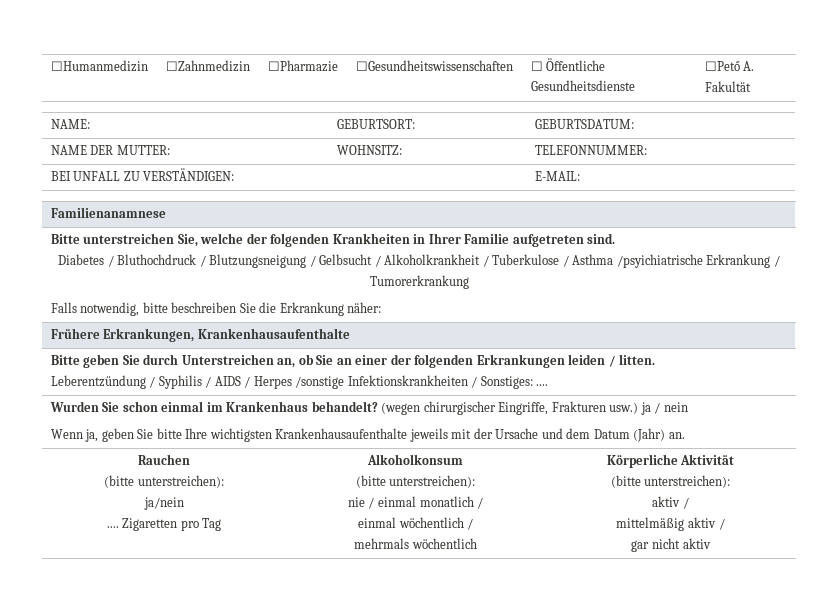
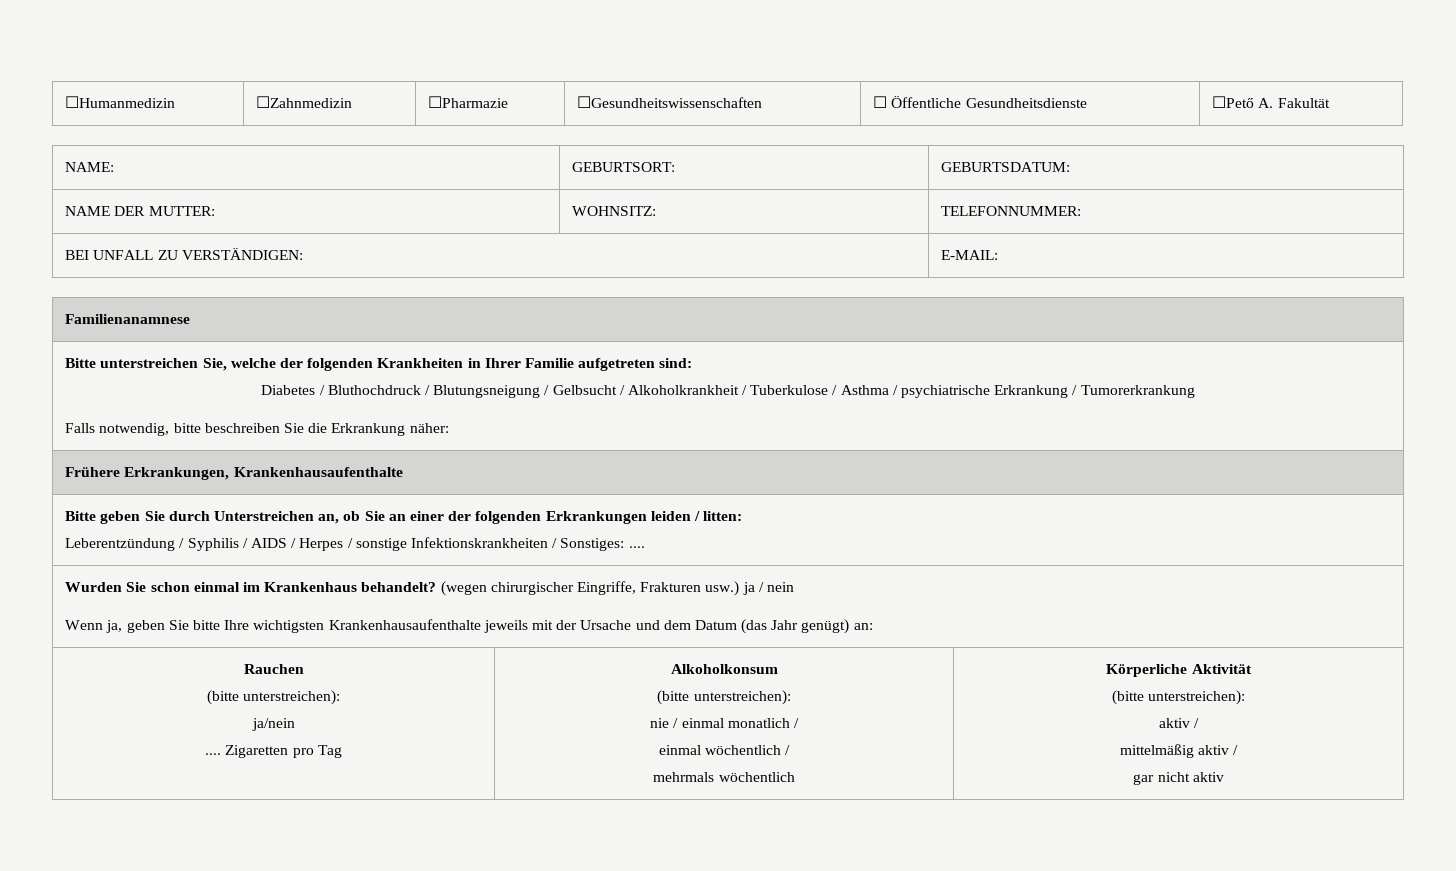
- Bitte unterstreichen Sie, welche der folgenden Krankheiten in Ihrer Familie aufgetreten sind.
- Diabetes / Bluthochdruck / Blutzungsneigung / Gelbsucht / Alkoholkrankheit / Tuberkulose / Asthma /psyichiatrische Erkrankung / Tumorerkrankung
+ Bitte unterstreichen Sie, welche der folgenden Krankheiten in Ihrer Familie aufgetreten sind:
+ Diabetes / Bluthochdruck / Blutungsneigung / Gelbsucht / Alkoholkrankheit / Tuberkulose / Asthma / psychiatrische Erkrankung / Tumorerkrankung
- Bitte geben Sie durch Unterstreichen an, ob Sie an einer der folgenden Erkrankungen leiden / litten.
- Leberentzündung / Syphilis / AIDS / Herpes /sonstige Infektionskrankheiten / Sonstiges: ....
+ Bitte geben Sie durch Unterstreichen an, ob Sie an einer der folgenden Erkrankungen leiden / litten:
+ Leberentzündung / Syphilis / AIDS / Herpes / sonstige Infektionskrankheiten / Sonstiges: ....
  Wurden Sie schon einmal im Krankenhaus behandelt? (wegen chirurgischer Eingriffe, Frakturen usw.) ja / nein
- Wenn ja, geben Sie bitte Ihre wichtigsten Krankenhausaufenthalte jeweils mit der Ursache und dem Datum (Jahr) an.
+ Wenn ja, geben Sie bitte Ihre wichtigsten Krankenhausaufenthalte jeweils mit der Ursache und dem Datum (das Jahr genügt) an:

